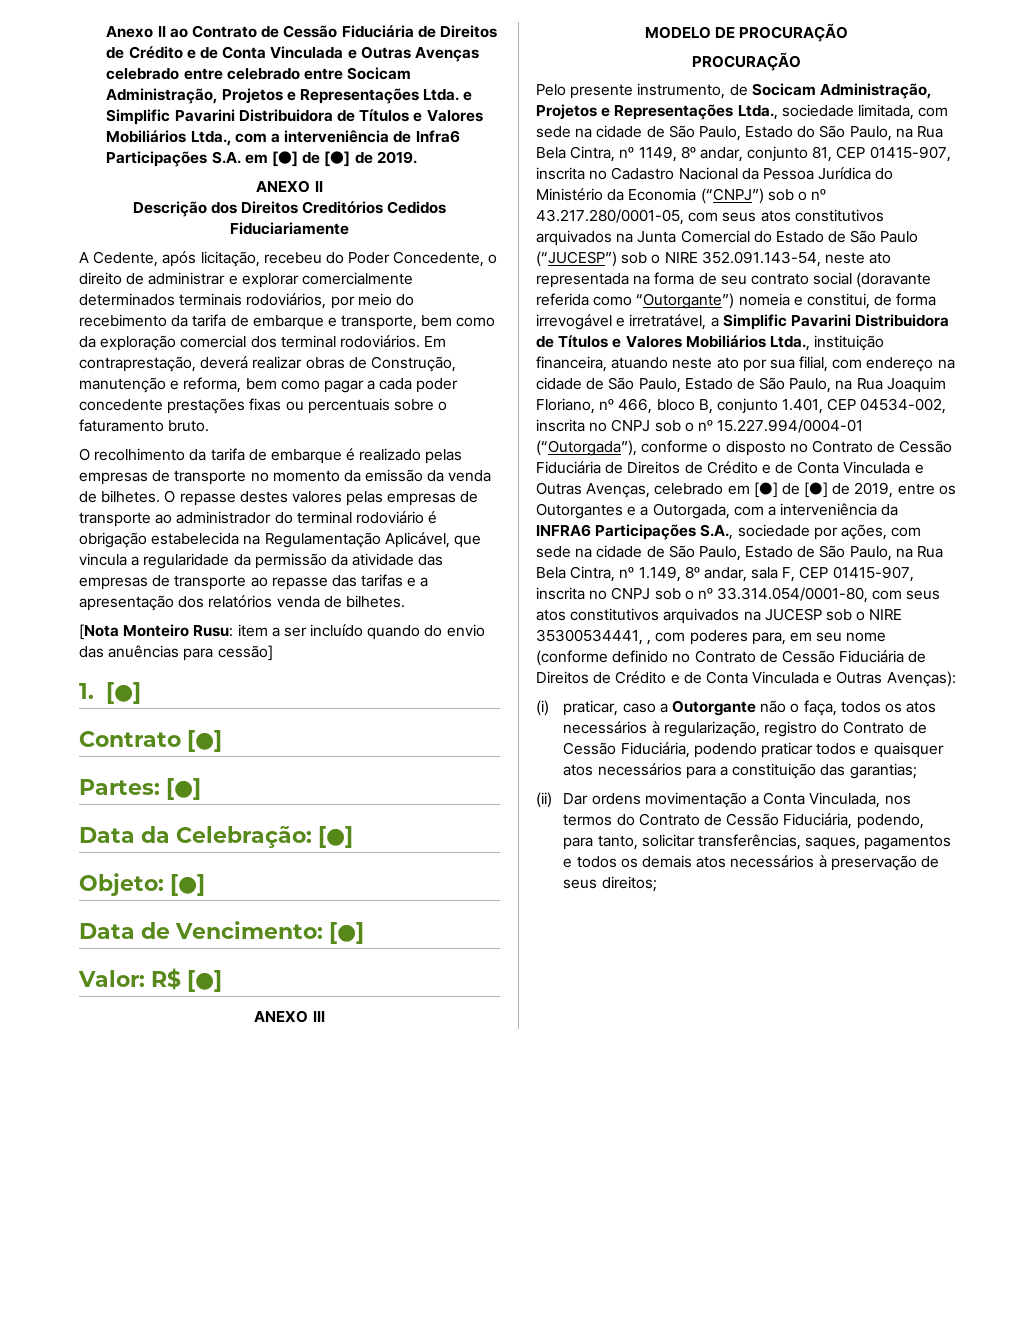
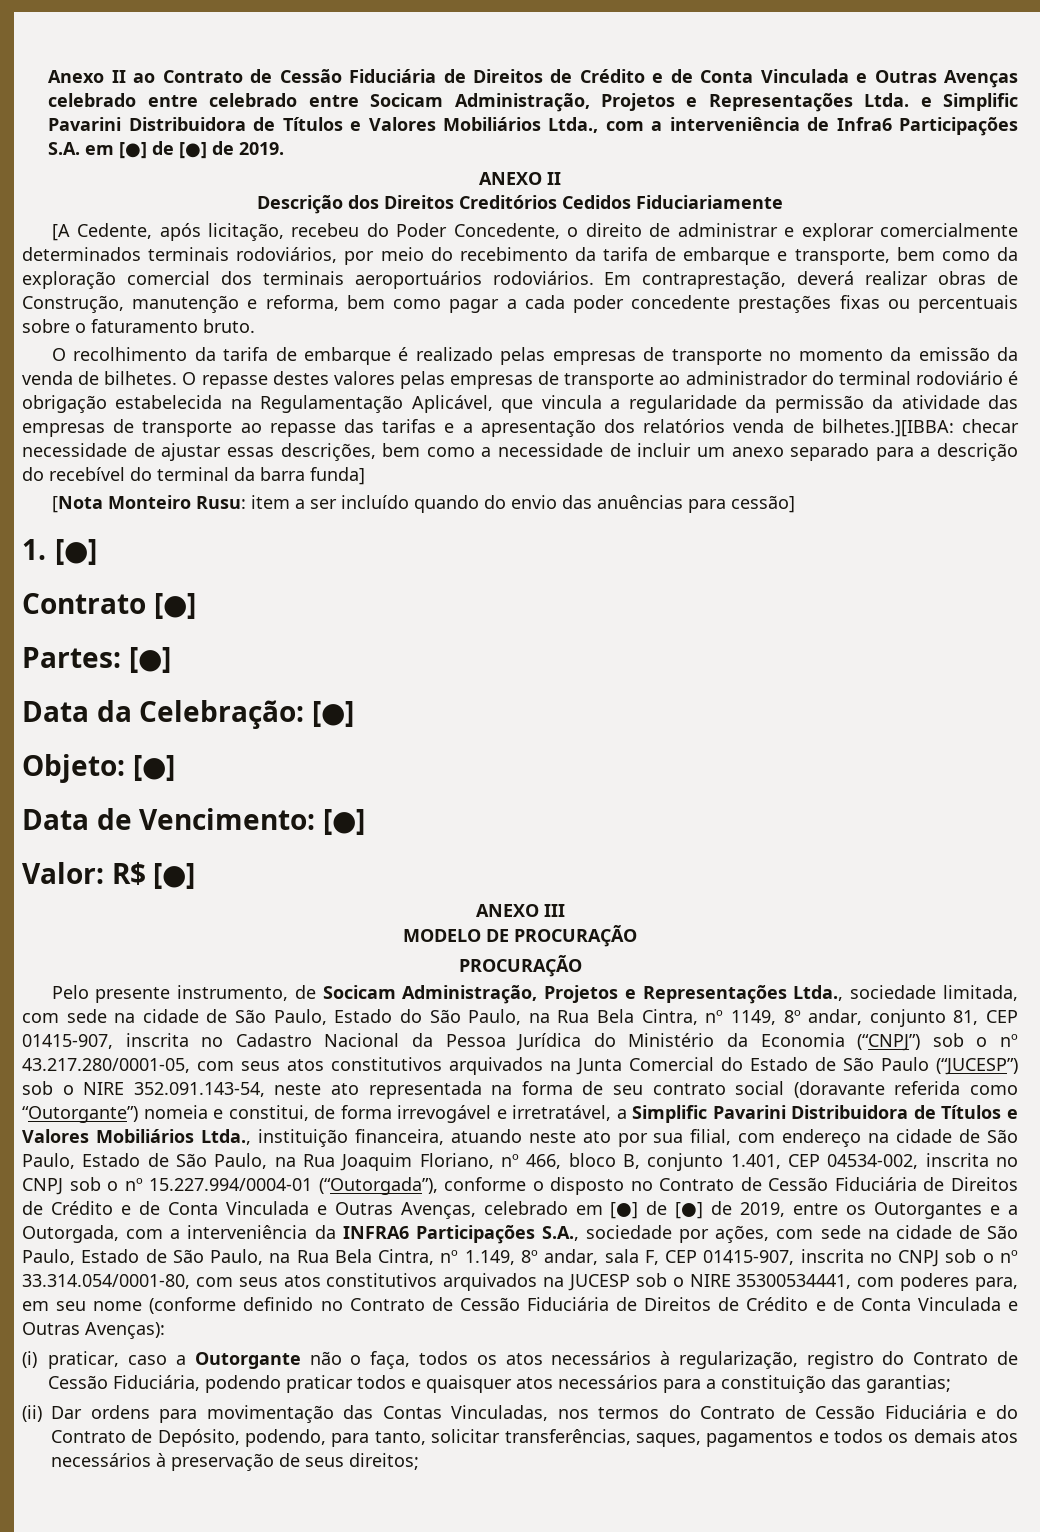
- A Cedente, após licitação, recebeu do Poder Concedente, o direito de administrar e explorar comercialmente determinados terminais rodoviários, por meio do recebimento da tarifa de embarque e transporte, bem como da exploração comercial dos terminal rodoviários.
+ [A Cedente, após licitação, recebeu do Poder Concedente, o direito de administrar e explorar comercialmente determinados terminais rodoviários, por meio do recebimento da tarifa de embarque e transporte, bem como da exploração comercial dos terminais aeroportuários rodoviários.
- O repasse destes valores pelas empresas de transporte ao administrador do terminal rodoviário é obrigação estabelecida na Regulamentação Aplicável, que vincula a regularidade da permissão da atividade das empresas de transporte ao repasse das tarifas e a apresentação dos relatórios venda de bilhetes.
+ O repasse destes valores pelas empresas de transporte ao administrador do terminal rodoviário é obrigação estabelecida na Regulamentação Aplicável, que vincula a regularidade da permissão da atividade das empresas de transporte ao repasse das tarifas e a apresentação dos relatórios venda de bilhetes.][IBBA: checar necessidade de ajustar essas descrições, bem como a necessidade de incluir um anexo separado para a descrição do recebível do terminal da barra funda]
- Pelo presente instrumento, de Socicam Administração, Projetos e Representações Ltda., sociedade limitada, com sede na cidade de São Paulo, Estado do São Paulo, na Rua Bela Cintra, nº 1149, 8º andar, conjunto 81, CEP 01415-907, inscrita no Cadastro Nacional da Pessoa Jurídica do Ministério da Economia (“CNPJ”) sob o nº 43.217.280/0001-05, com seus atos constitutivos arquivados na Junta Comercial do Estado de São Paulo (“JUCESP”) sob o NIRE 352.091.143-54, neste ato representada na forma de seu contrato social (doravante referida como “Outorgante”) nomeia e constitui, de forma irrevogável e irretratável, a Simplific Pavarini Distribuidora de Títulos e Valores Mobiliários Ltda., instituição financeira, atuando neste ato por sua filial, com endereço na cidade de São Paulo, Estado de São Paulo, na Rua Joaquim Floriano, nº 466, bloco B, conjunto 1.401, CEP 04534-002, inscrita no CNPJ sob o nº 15.227.994/0004-01 (“Outorgada”), conforme o disposto no Contrato de Cessão Fiduciária de Direitos de Crédito e de Conta Vinculada e Outras Avenças, celebrado em [●] de [●] de 2019, entre os Outorgantes e a Outorgada, com a interveniência da INFRA6 Participações S.A., sociedade por ações, com sede na cidade de São Paulo, Estado de São Paulo, na Rua Bela Cintra, nº 1.149, 8º andar, sala F, CEP 01415-907, inscrita no CNPJ sob o nº 33.314.054/0001-80, com seus atos constitutivos arquivados na JUCESP sob o NIRE 35300534441, , com poderes para, em seu nome (conforme definido no Contrato de Cessão Fiduciária de Direitos de Crédito e de Conta Vinculada e Outras Avenças):
+ Pelo presente instrumento, de Socicam Administração, Projetos e Representações Ltda., sociedade limitada, com sede na cidade de São Paulo, Estado do São Paulo, na Rua Bela Cintra, nº 1149, 8º andar, conjunto 81, CEP 01415-907, inscrita no Cadastro Nacional da Pessoa Jurídica do Ministério da Economia (“CNPJ”) sob o nº 43.217.280/0001-05, com seus atos constitutivos arquivados na Junta Comercial do Estado de São Paulo (“JUCESP”) sob o NIRE 352.091.143-54, neste ato representada na forma de seu contrato social (doravante referida como “Outorgante”) nomeia e constitui, de forma irrevogável e irretratável, a Simplific Pavarini Distribuidora de Títulos e Valores Mobiliários Ltda., instituição financeira, atuando neste ato por sua filial, com endereço na cidade de São Paulo, Estado de São Paulo, na Rua Joaquim Floriano, nº 466, bloco B, conjunto 1.401, CEP 04534-002, inscrita no CNPJ sob o nº 15.227.994/0004-01 (“Outorgada”), conforme o disposto no Contrato de Cessão Fiduciária de Direitos de Crédito e de Conta Vinculada e Outras Avenças, celebrado em [●] de [●] de 2019, entre os Outorgantes e a Outorgada, com a interveniência da INFRA6 Participações S.A., sociedade por ações, com sede na cidade de São Paulo, Estado de São Paulo, na Rua Bela Cintra, nº 1.149, 8º andar, sala F, CEP 01415-907, inscrita no CNPJ sob o nº 33.314.054/0001-80, com seus atos constitutivos arquivados na JUCESP sob o NIRE 35300534441, com poderes para, em seu nome (conforme definido no Contrato de Cessão Fiduciária de Direitos de Crédito e de Conta Vinculada e Outras Avenças):
- (ii) Dar ordens movimentação a Conta Vinculada, nos termos do Contrato de Cessão Fiduciária, podendo, para tanto, solicitar transferências, saques, pagamentos e todos os demais atos necessários à preservação de seus direitos;
+ (ii) Dar ordens para movimentação das Contas Vinculadas, nos termos do Contrato de Cessão Fiduciária e do Contrato de Depósito, podendo, para tanto, solicitar transferências, saques, pagamentos e todos os demais atos necessários à preservação de seus direitos;

